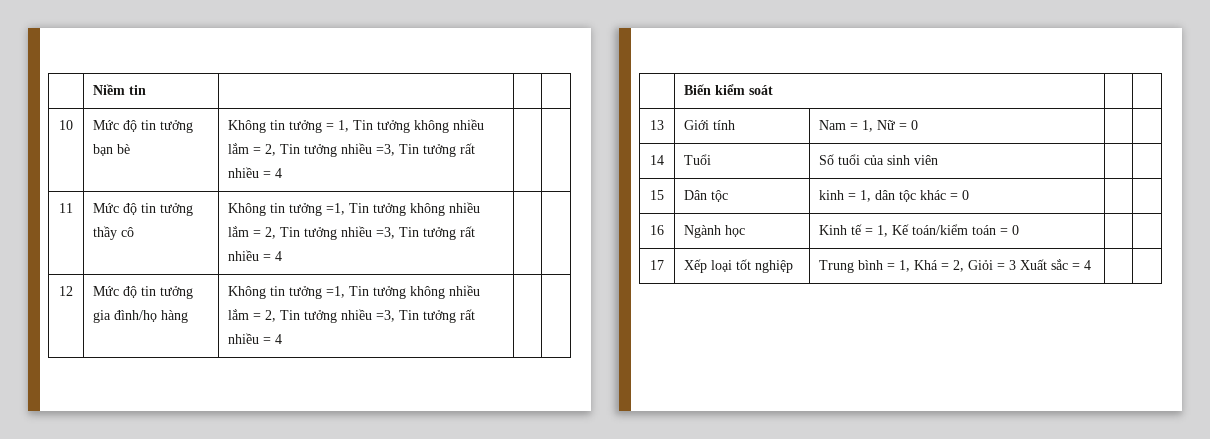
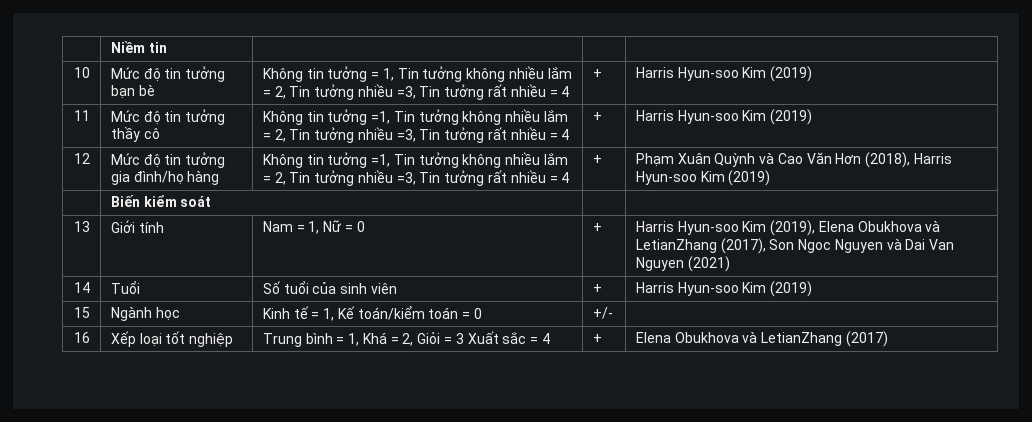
- 10 | Mức độ tin tưởng bạn bè | Không tin tưởng = 1, Tin tưởng không nhiều lắm = 2, Tin tưởng nhiều =3, Tin tưởng rất nhiều = 4 | |
+ 10 | Mức độ tin tưởng bạn bè | Không tin tưởng = 1, Tin tưởng không nhiều lắm = 2, Tin tưởng nhiều =3, Tin tưởng rất nhiều = 4 | + | Harris Hyun-soo Kim (2019)
- 11 | Mức độ tin tưởng thầy cô | Không tin tưởng =1, Tin tưởng không nhiều lắm = 2, Tin tưởng nhiều =3, Tin tưởng rất nhiều = 4 | |
+ 11 | Mức độ tin tưởng thầy cô | Không tin tưởng =1, Tin tưởng không nhiều lắm = 2, Tin tưởng nhiều =3, Tin tưởng rất nhiều = 4 | + | Harris Hyun-soo Kim (2019)
+ + | Phạm Xuân Quỳnh và Cao Văn Hơn (2018), Harris Hyun-soo Kim (2019)
- 13 | Giới tính | Nam = 1, Nữ = 0 | |
+ 13 | Giới tính | Nam = 1, Nữ = 0 | + | Harris Hyun-soo Kim (2019), Elena Obukhova và LetianZhang (2017), Son Ngoc Nguyen và Dai Van Nguyen (2021)
- 14 | Tuổi | Số tuổi của sinh viên | |
- 15 | Dân tộc | kinh = 1, dân tộc khác = 0 | |
- 16 | Ngành học | Kinh tế = 1, Kế toán/kiểm toán = 0 | |
- 17 | Xếp loại tốt nghiệp | Trung bình = 1, Khá = 2, Giỏi = 3 Xuất sắc = 4 | |
+ 14 | Tuổi | Số tuổi của sinh viên | + | Harris Hyun-soo Kim (2019)
+ 15 | Ngành học | Kinh tế = 1, Kế toán/kiểm toán = 0 | +/- |
+ 16 | Xếp loại tốt nghiệp | Trung bình = 1, Khá = 2, Giỏi = 3 Xuất sắc = 4 | + | Elena Obukhova và LetianZhang (2017)

